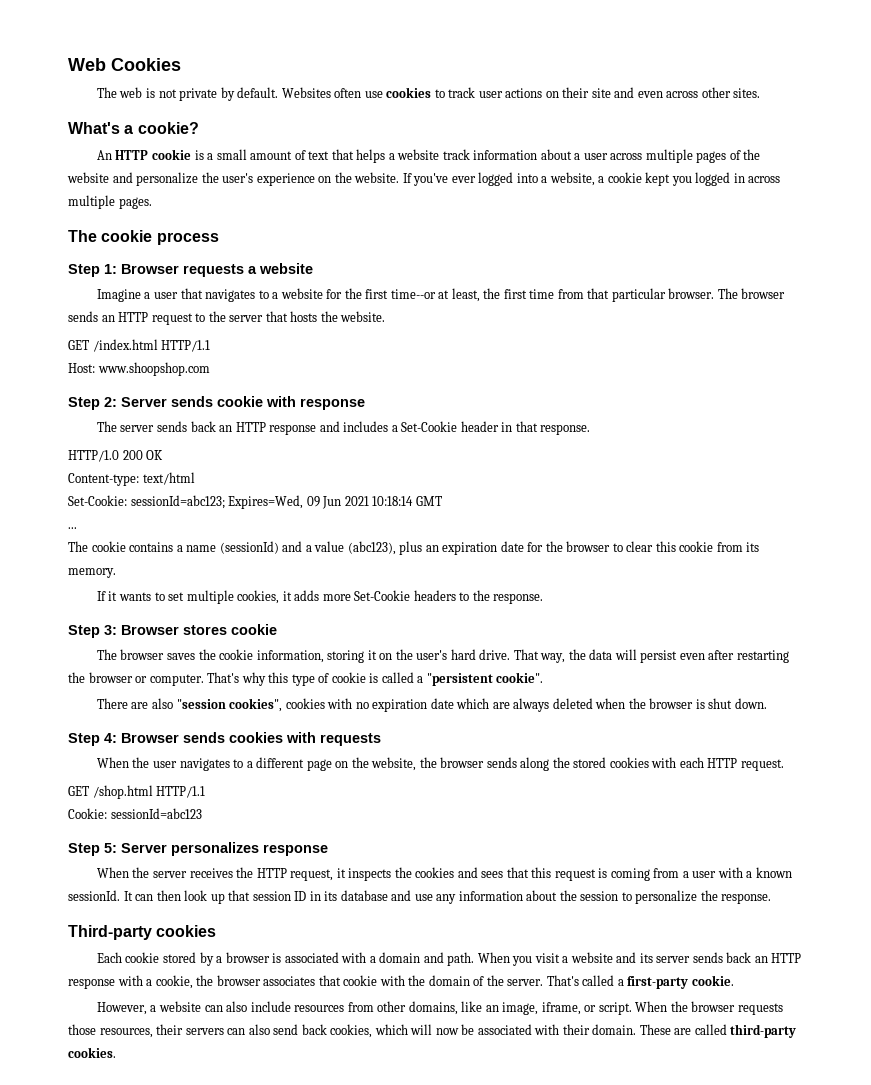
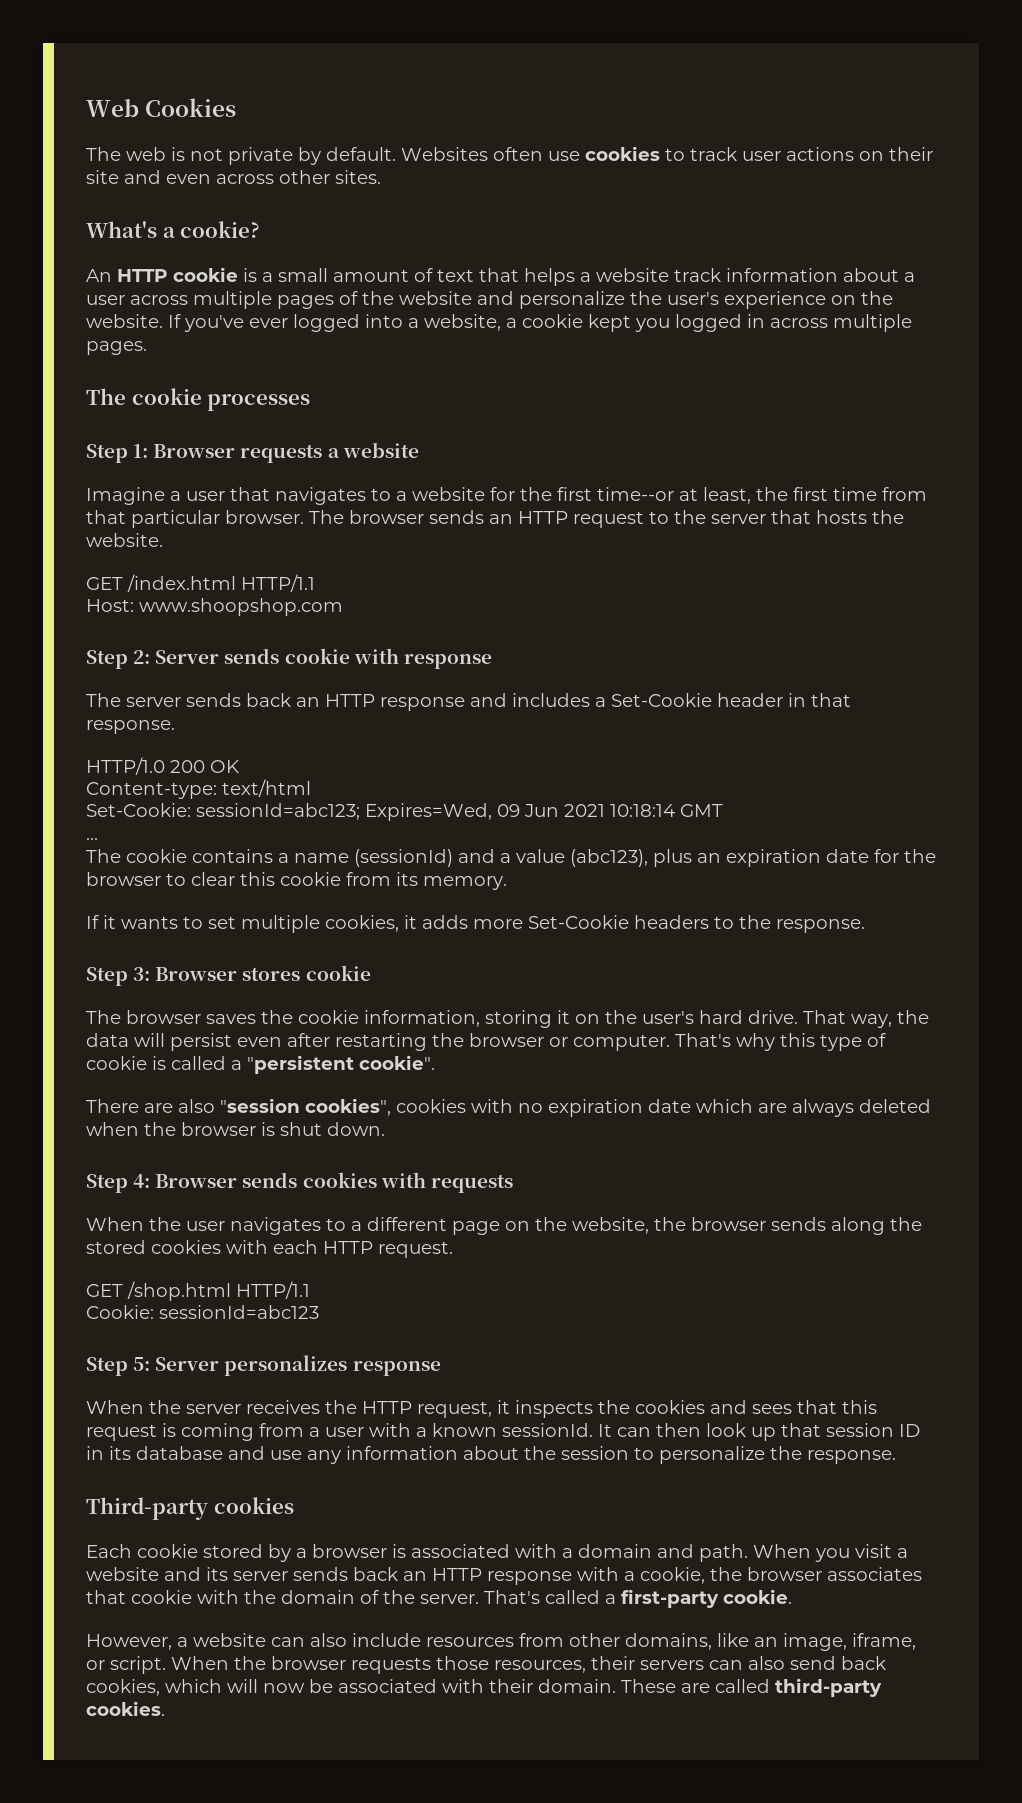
- The cookie process
+ The cookie processes

